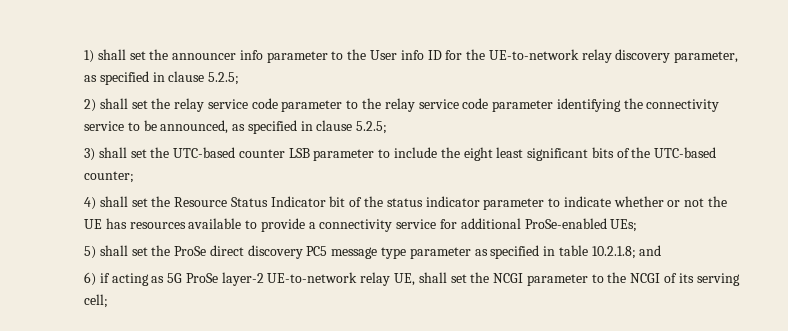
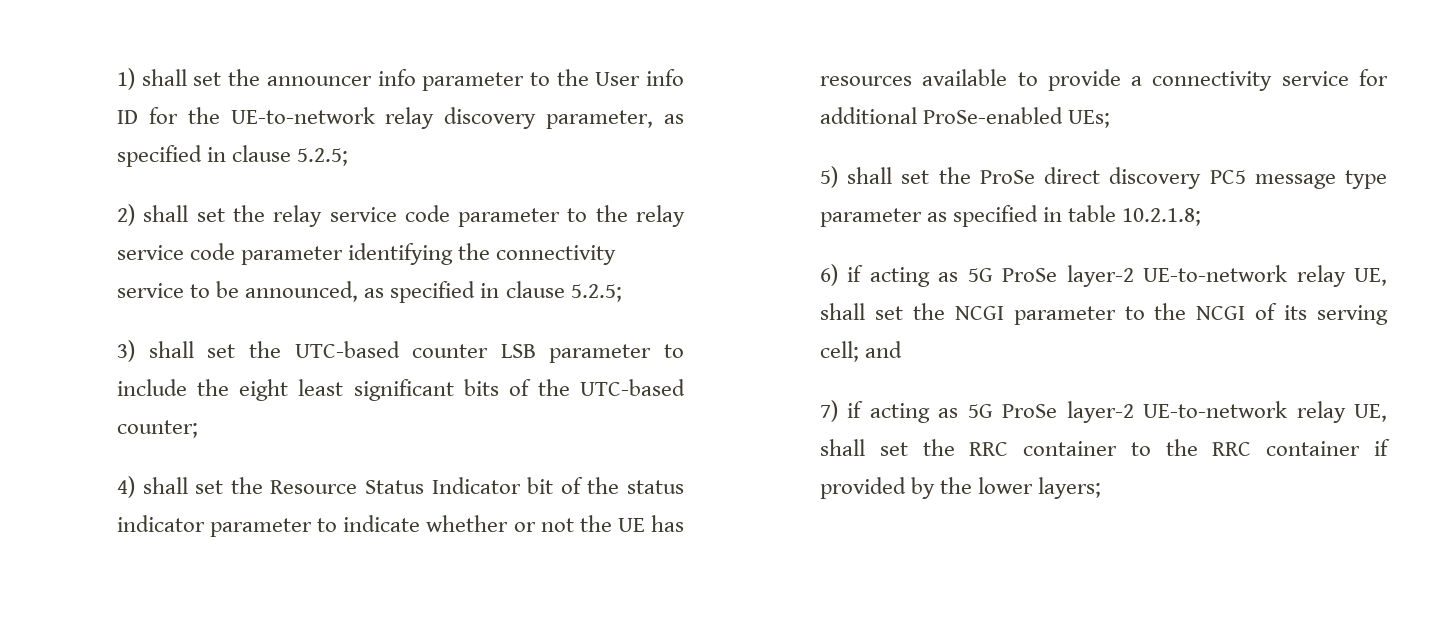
- 5) shall set the ProSe direct discovery PC5 message type parameter as specified in table 10.2.1.8; and
+ 5) shall set the ProSe direct discovery PC5 message type parameter as specified in table 10.2.1.8;
- 6) if acting as 5G ProSe layer-2 UE-to-network relay UE, shall set the NCGI parameter to the NCGI of its serving cell;
+ 6) if acting as 5G ProSe layer-2 UE-to-network relay UE, shall set the NCGI parameter to the NCGI of its serving cell; and
+ 7) if acting as 5G ProSe layer-2 UE-to-network relay UE, shall set the RRC container to the RRC container if provided by the lower layers;

